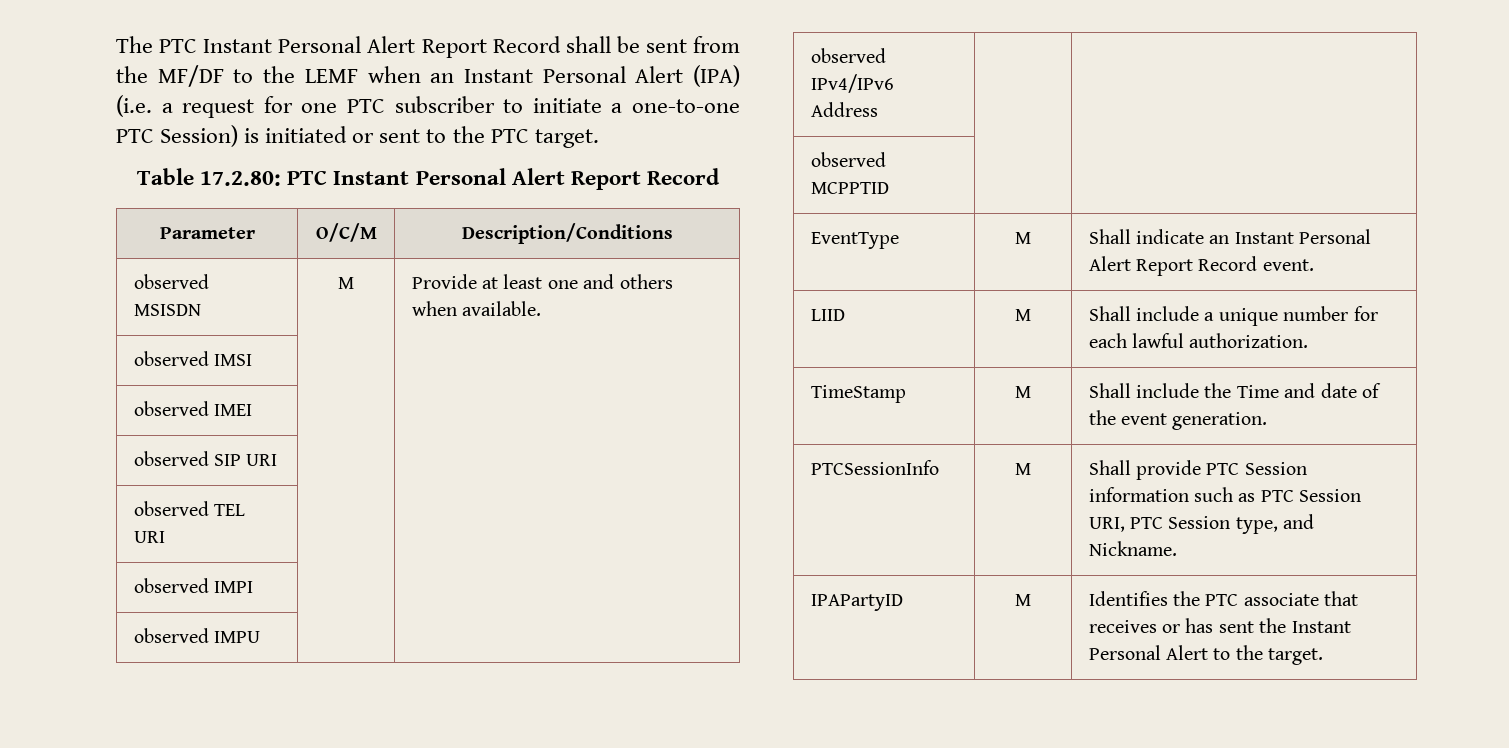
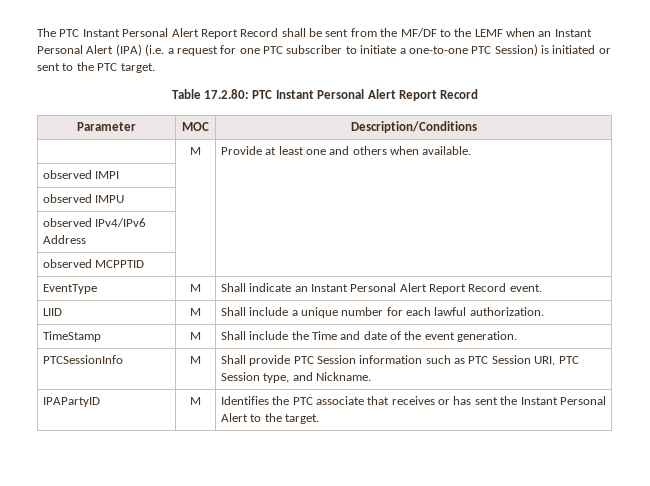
- Parameter | O/C/M | Description/Conditions
+ Parameter | MOC | Description/Conditions
- observed MSISDN | M | Provide at least one and others when available.
+ | M | Provide at least one and others when available.
- observed IMSI | |
- observed IMEI | |
- observed SIP URI | |
- observed TEL URI | |

